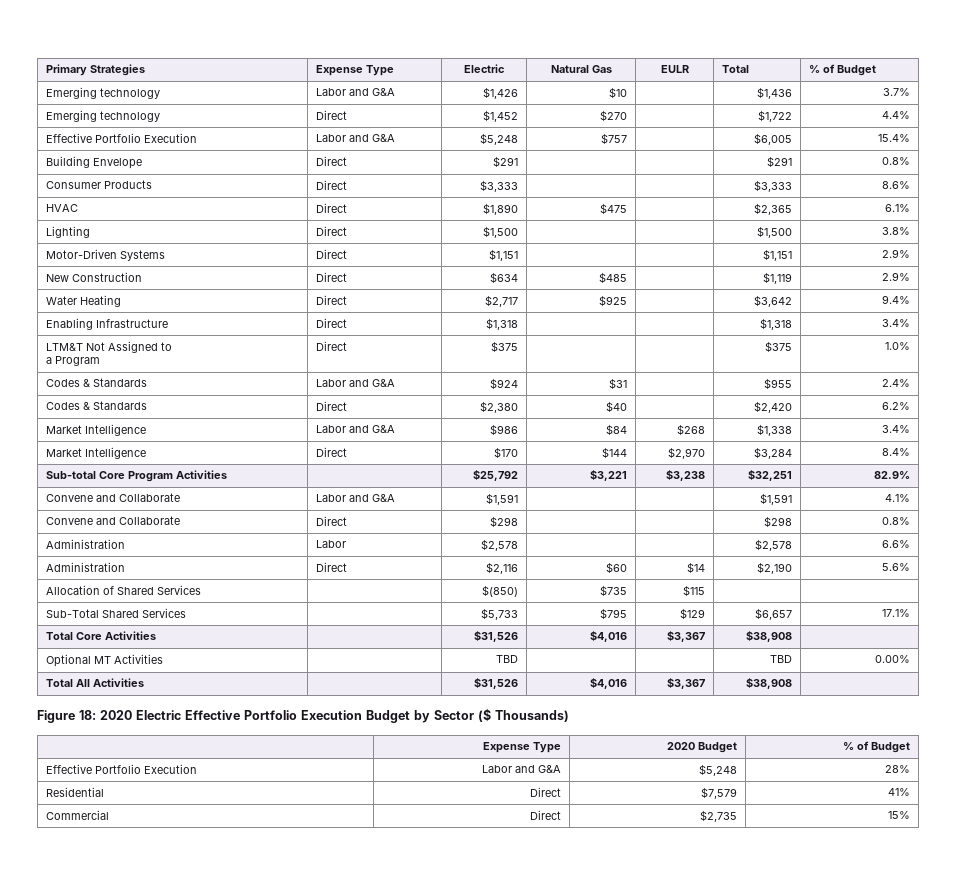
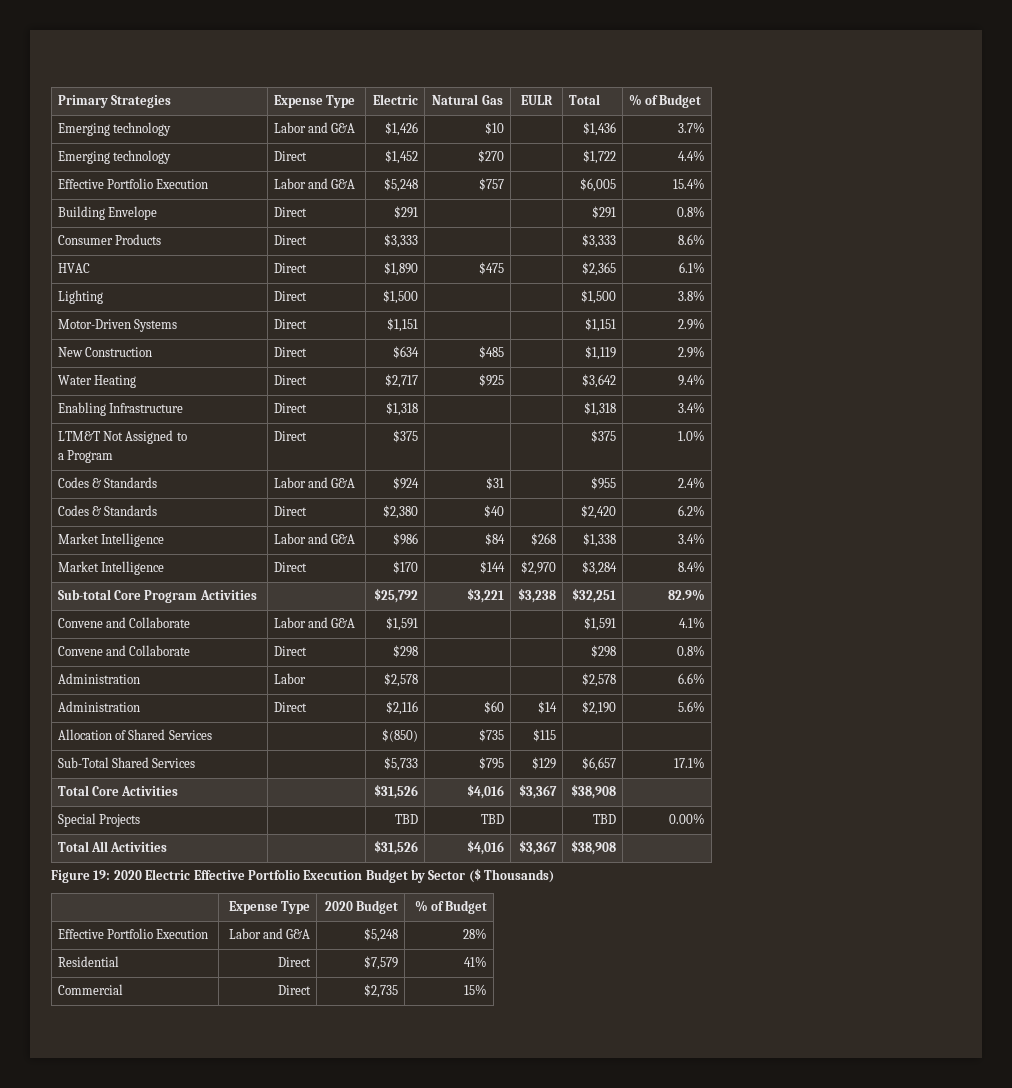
- Optional MT Activities | | TBD | | | TBD | 0.00%
+ Special Projects | | TBD | TBD | | TBD | 0.00%
- Figure 18: 2020 Electric Effective Portfolio Execution Budget by Sector ($ Thousands)
+ Figure 19: 2020 Electric Effective Portfolio Execution Budget by Sector ($ Thousands)

